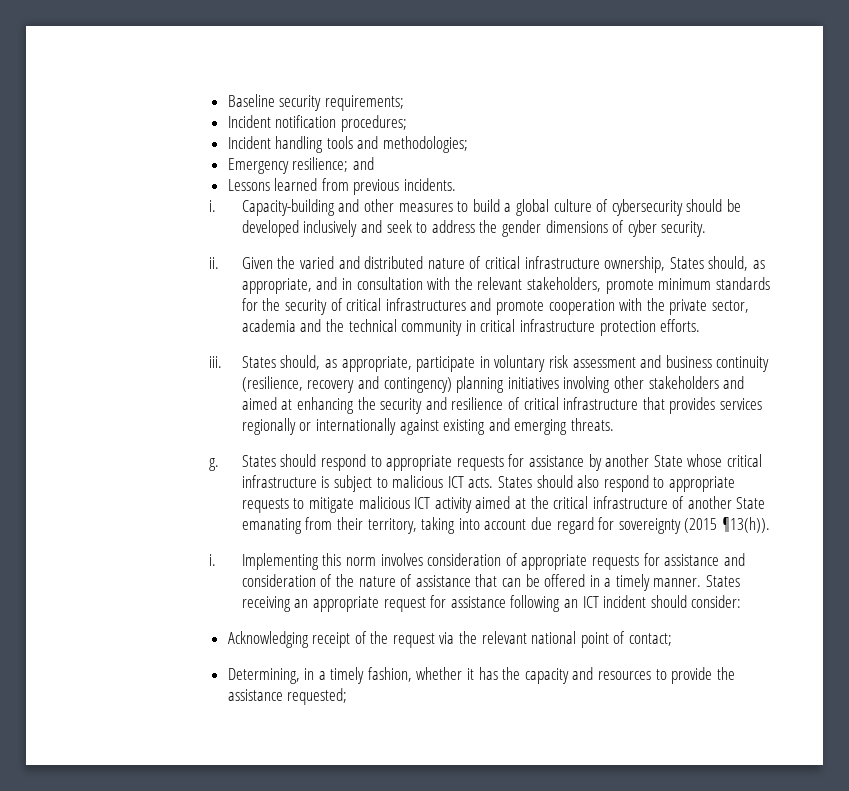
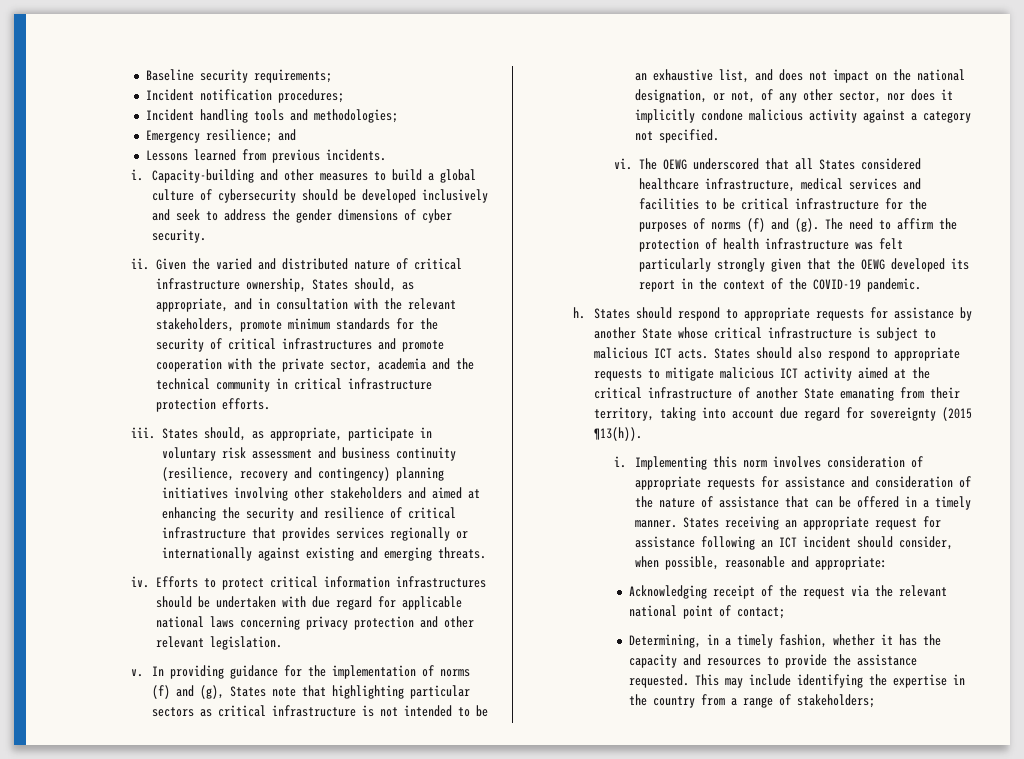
- g.
+ iv. Efforts to protect critical information infrastructures should be undertaken with due regard for applicable national laws concerning privacy protection and other relevant legislation.
+ v. In providing guidance for the implementation of norms (f) and (g), States note that highlighting particular sectors as critical infrastructure is not intended to be an exhaustive list, and does not impact on the national designation, or not, of any other sector, nor does it implicitly condone malicious activity against a category not specified.
+ vi. The OEWG underscored that all States considered healthcare infrastructure, medical services and facilities to be critical infrastructure for the purposes of norms (f) and (g). The need to affirm the protection of health infrastructure was felt particularly strongly given that the OEWG developed its report in the context of the COVID-19 pandemic.
+ h.
- States receiving an appropriate request for assistance following an ICT incident should consider:
+ States receiving an appropriate request for assistance following an ICT incident should consider, when possible, reasonable and appropriate:
- Determining, in a timely fashion, whether it has the capacity and resources to provide the assistance requested;
+ Determining, in a timely fashion, whether it has the capacity and resources to provide the assistance requested. This may include identifying the expertise in the country from a range of stakeholders;

